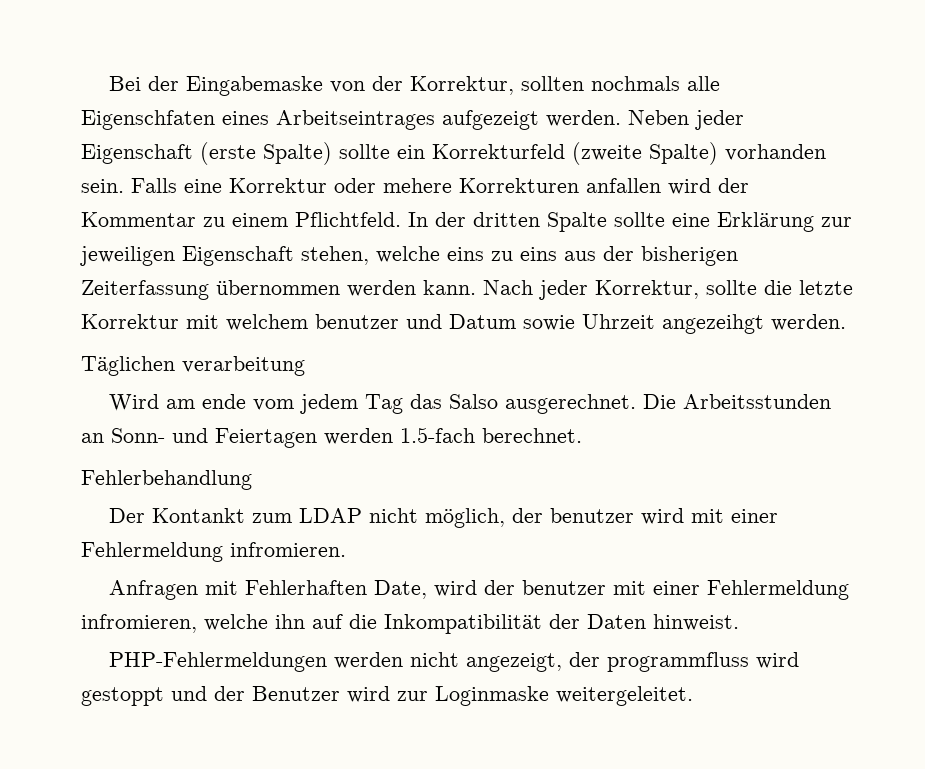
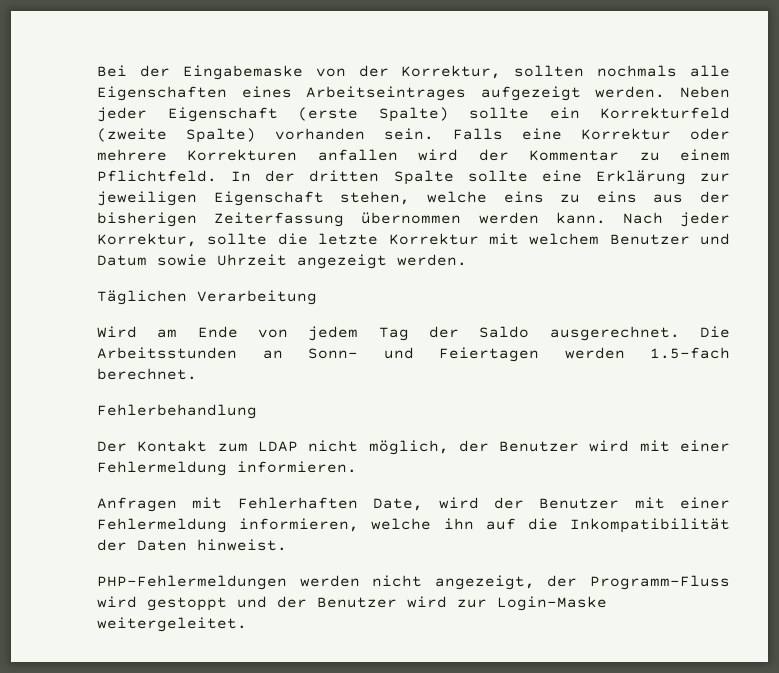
- Bei der Eingabemaske von der Korrektur, sollten nochmals alle Eigenschfaten eines Arbeitseintrages aufgezeigt werden.
+ Bei der Eingabemaske von der Korrektur, sollten nochmals alle Eigenschaften eines Arbeitseintrages aufgezeigt werden.
- Falls eine Korrektur oder mehere Korrekturen anfallen wird der Kommentar zu einem Pflichtfeld.
+ Falls eine Korrektur oder mehrere Korrekturen anfallen wird der Kommentar zu einem Pflichtfeld.
- Nach jeder Korrektur, sollte die letzte Korrektur mit welchem benutzer und Datum sowie Uhrzeit angezeihgt werden.
+ Nach jeder Korrektur, sollte die letzte Korrektur mit welchem Benutzer und Datum sowie Uhrzeit angezeigt werden.
- Täglichen verarbeitung
+ Täglichen Verarbeitung
- Wird am ende vom jedem Tag das Salso ausgerechnet.
+ Wird am Ende von jedem Tag der Saldo ausgerechnet.
- Der Kontankt zum LDAP nicht möglich, der benutzer wird mit einer Fehlermeldung infromieren.
+ Der Kontakt zum LDAP nicht möglich, der Benutzer wird mit einer Fehlermeldung informieren.
- Anfragen mit Fehlerhaften Date, wird der benutzer mit einer Fehlermeldung infromieren, welche ihn auf die Inkompatibilität der Daten hinweist.
+ Anfragen mit Fehlerhaften Date, wird der Benutzer mit einer Fehlermeldung informieren, welche ihn auf die Inkompatibilität der Daten hinweist.
- PHP-Fehlermeldungen werden nicht angezeigt, der programmfluss wird gestoppt und der Benutzer wird zur Loginmaske weitergeleitet.
+ PHP-Fehlermeldungen werden nicht angezeigt, der Programm-Fluss wird gestoppt und der Benutzer wird zur Login-Maske weitergeleitet.

